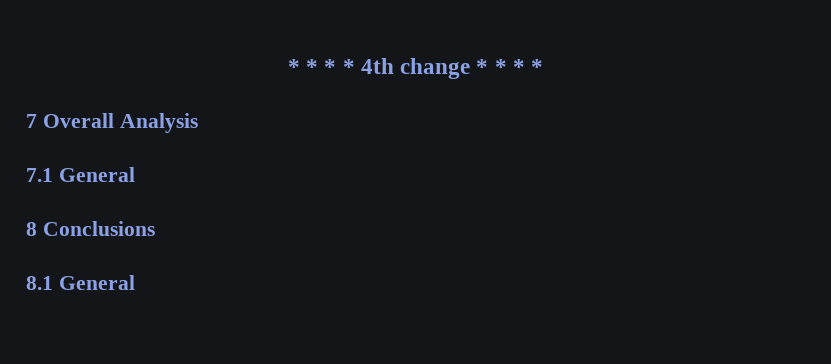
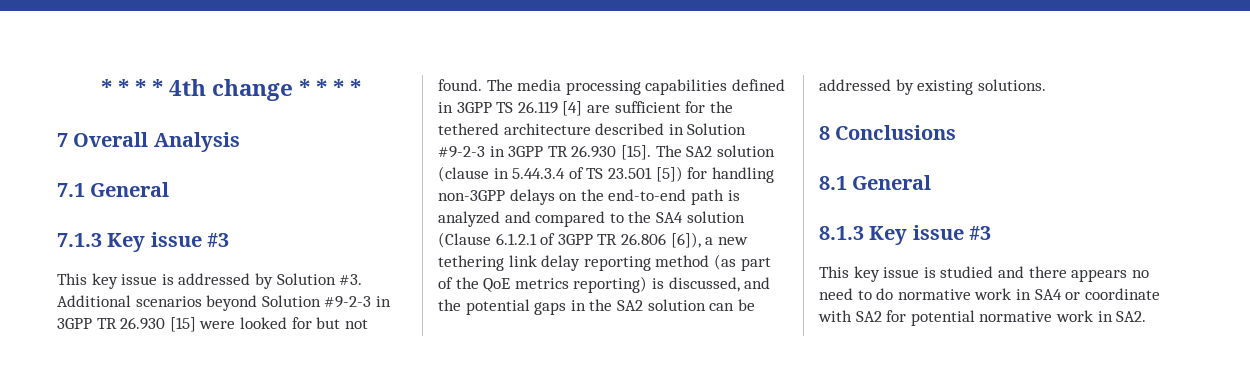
+ 7.1.3 Key issue #3
+ This key issue is addressed by Solution #3. Additional scenarios beyond Solution #9-2-3 in 3GPP TR 26.930 [15] were looked for but not found. The media processing capabilities defined in 3GPP TS 26.119 [4] are sufficient for the tethered architecture described in Solution #9-2-3 in 3GPP TR 26.930 [15]. The SA2 solution (clause in 5.44.3.4 of TS 23.501 [5]) for handling non-3GPP delays on the end-to-end path is analyzed and compared to the SA4 solution (Clause 6.1.2.1 of 3GPP TR 26.806 [6]), a new tethering link delay reporting method (as part of the QoE metrics reporting) is discussed, and the potential gaps in the SA2 solution can be addressed by existing solutions.
  8 Conclusions
  8.1 General
+ 8.1.3 Key issue #3
+ This key issue is studied and there appears no need to do normative work in SA4 or coordinate with SA2 for potential normative work in SA2.

